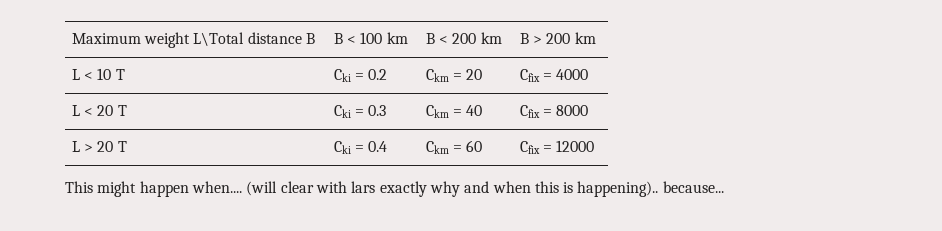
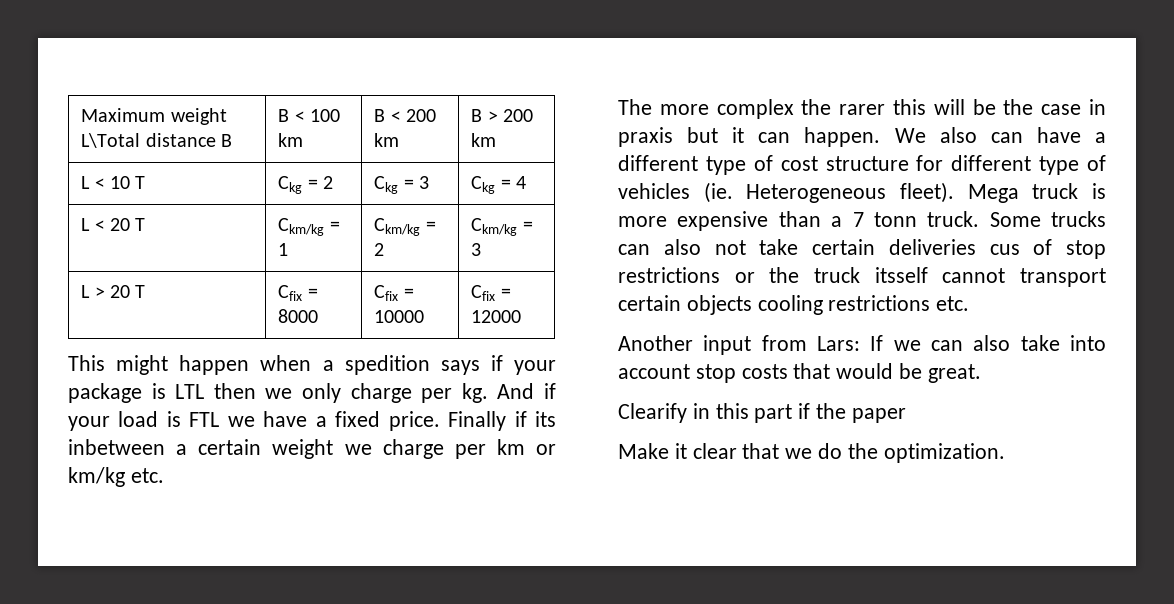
- L < 10 T | Cki = 0.2 | Ckm = 20 | Cfix = 4000
- L < 20 T | Cki = 0.3 | Ckm = 40 | Cfix = 8000
- L > 20 T | Cki = 0.4 | Ckm = 60 | Cfix = 12000
+ L < 10 T | Ckg = 2 | Ckg = 3 | Ckg = 4
+ L < 20 T | Ckm/kg = 1 | Ckm/kg = 2 | Ckm/kg = 3
+ L > 20 T | Cfix = 8000 | Cfix = 10000 | Cfix = 12000
- This might happen when.... (will clear with lars exactly why and when this is happening).. because...
+ This might happen when a spedition says if your package is LTL then we only charge per kg. And if your load is FTL we have a fixed price. Finally if its inbetween a certain weight we charge per km or km/kg etc.
+ The more complex the rarer this will be the case in praxis but it can happen. We also can have a different type of cost structure for different type of vehicles (ie. Heterogeneous fleet). Mega truck is more expensive than a 7 tonn truck. Some trucks can also not take certain deliveries cus of stop restrictions or the truck itsself cannot transport certain objects cooling restrictions etc.
+ Another input from Lars: If we can also take into account stop costs that would be great.
+ Clearify in this part if the paper
+ Make it clear that we do the optimization.

